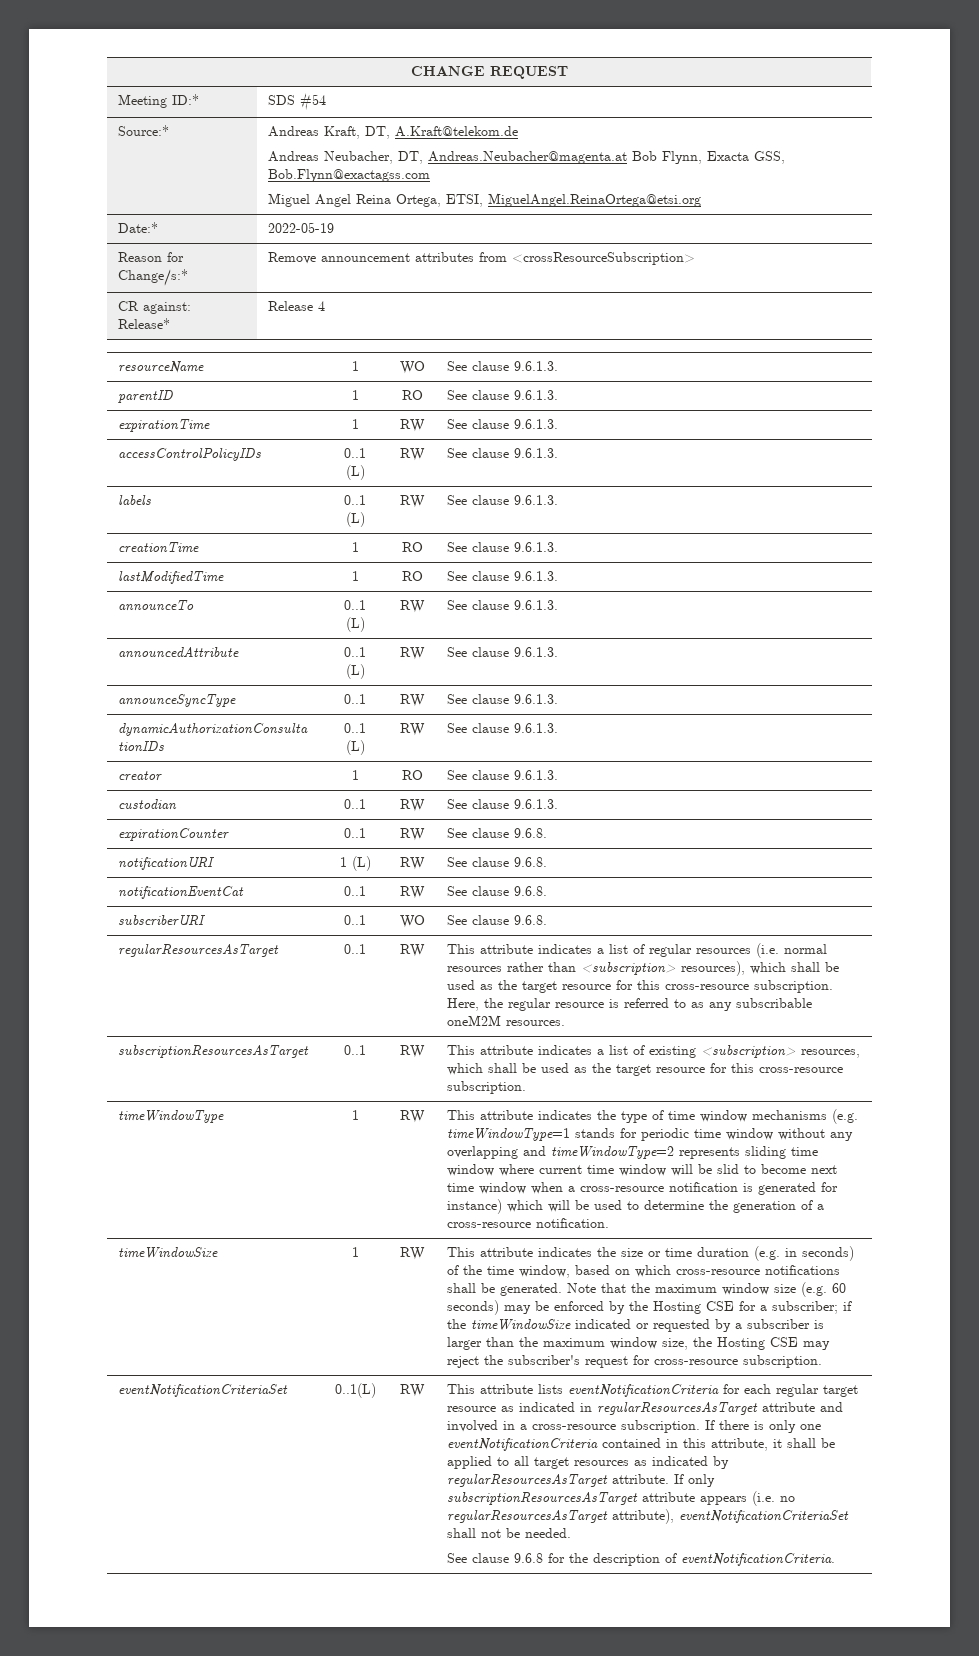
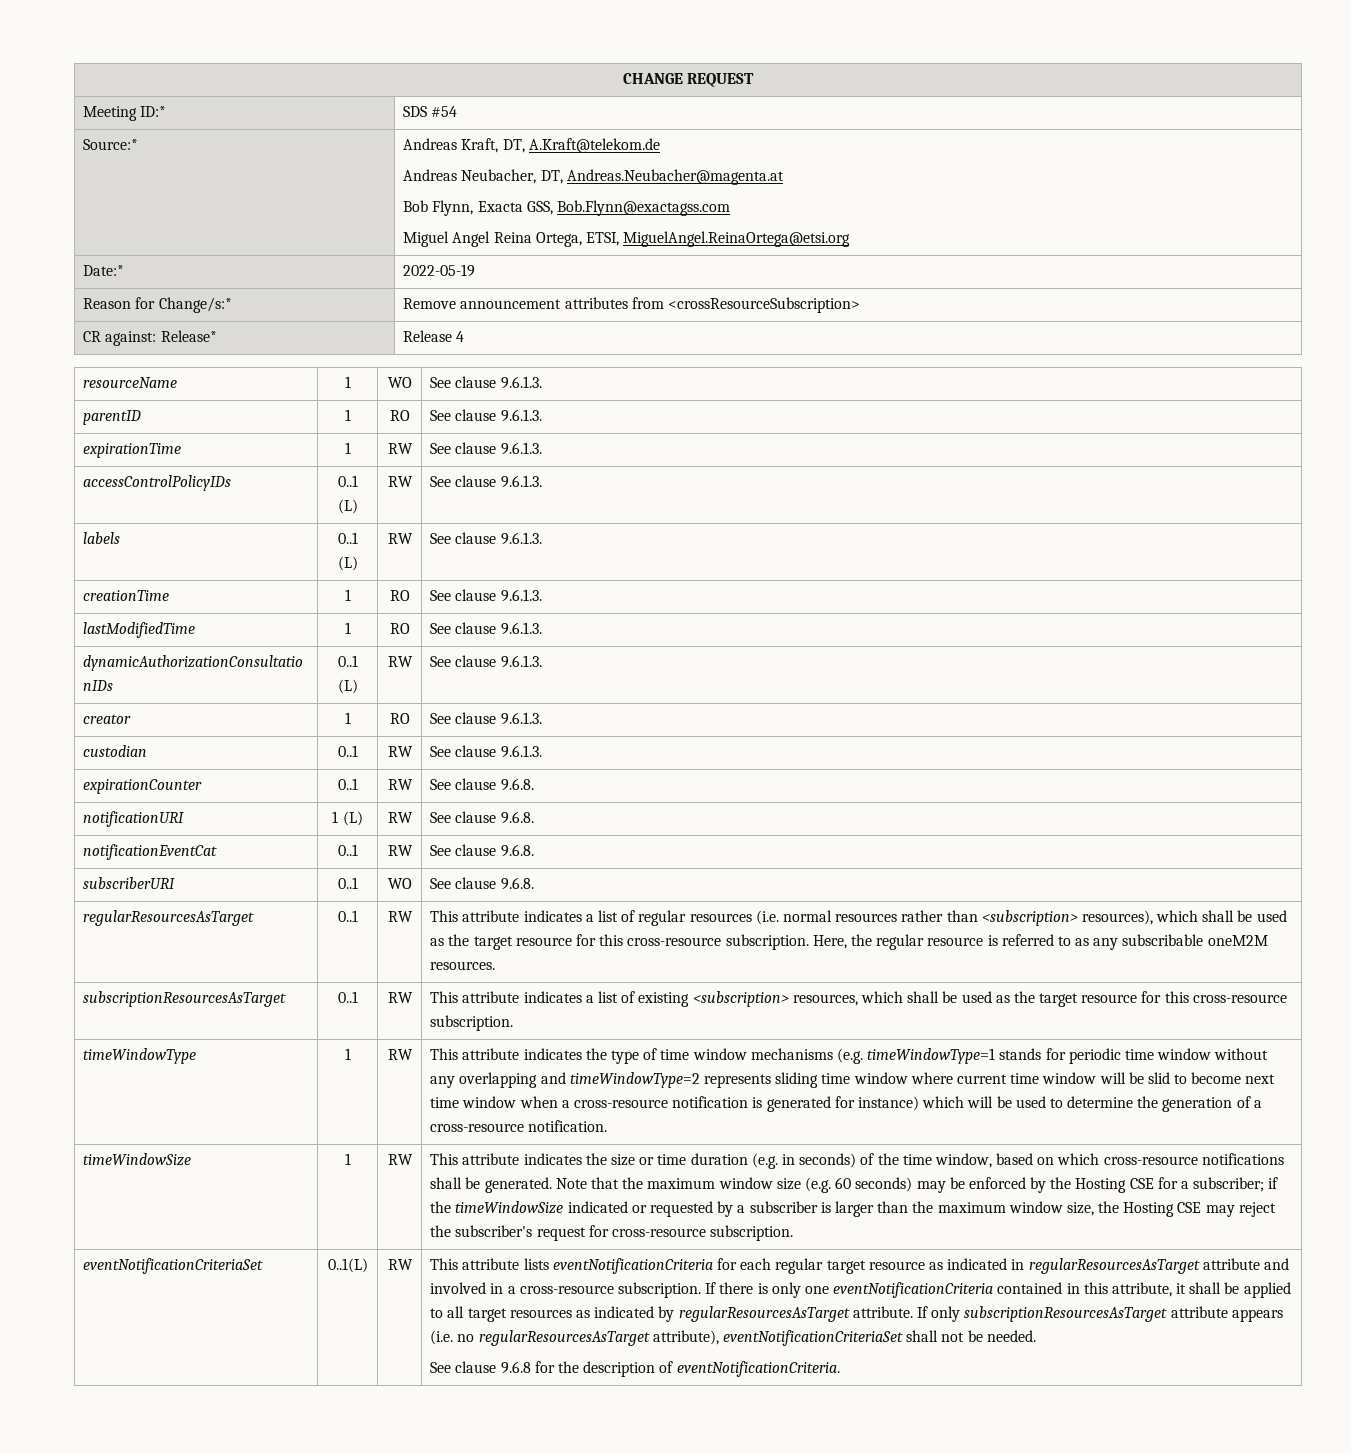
  Source:* | Andreas Kraft, DT, A.Kraft@telekom.de
- Andreas Neubacher, DT, Andreas.Neubacher@magenta.at Bob Flynn, Exacta GSS, Bob.Flynn@exactagss.com
+ Andreas Neubacher, DT, Andreas.Neubacher@magenta.at
+ Bob Flynn, Exacta GSS, Bob.Flynn@exactagss.com
- announceTo | 0..1 (L) | RW | See clause 9.6.1.3.
- announcedAttribute | 0..1 (L) | RW | See clause 9.6.1.3.
- announceSyncType | 0..1 | RW | See clause 9.6.1.3.

